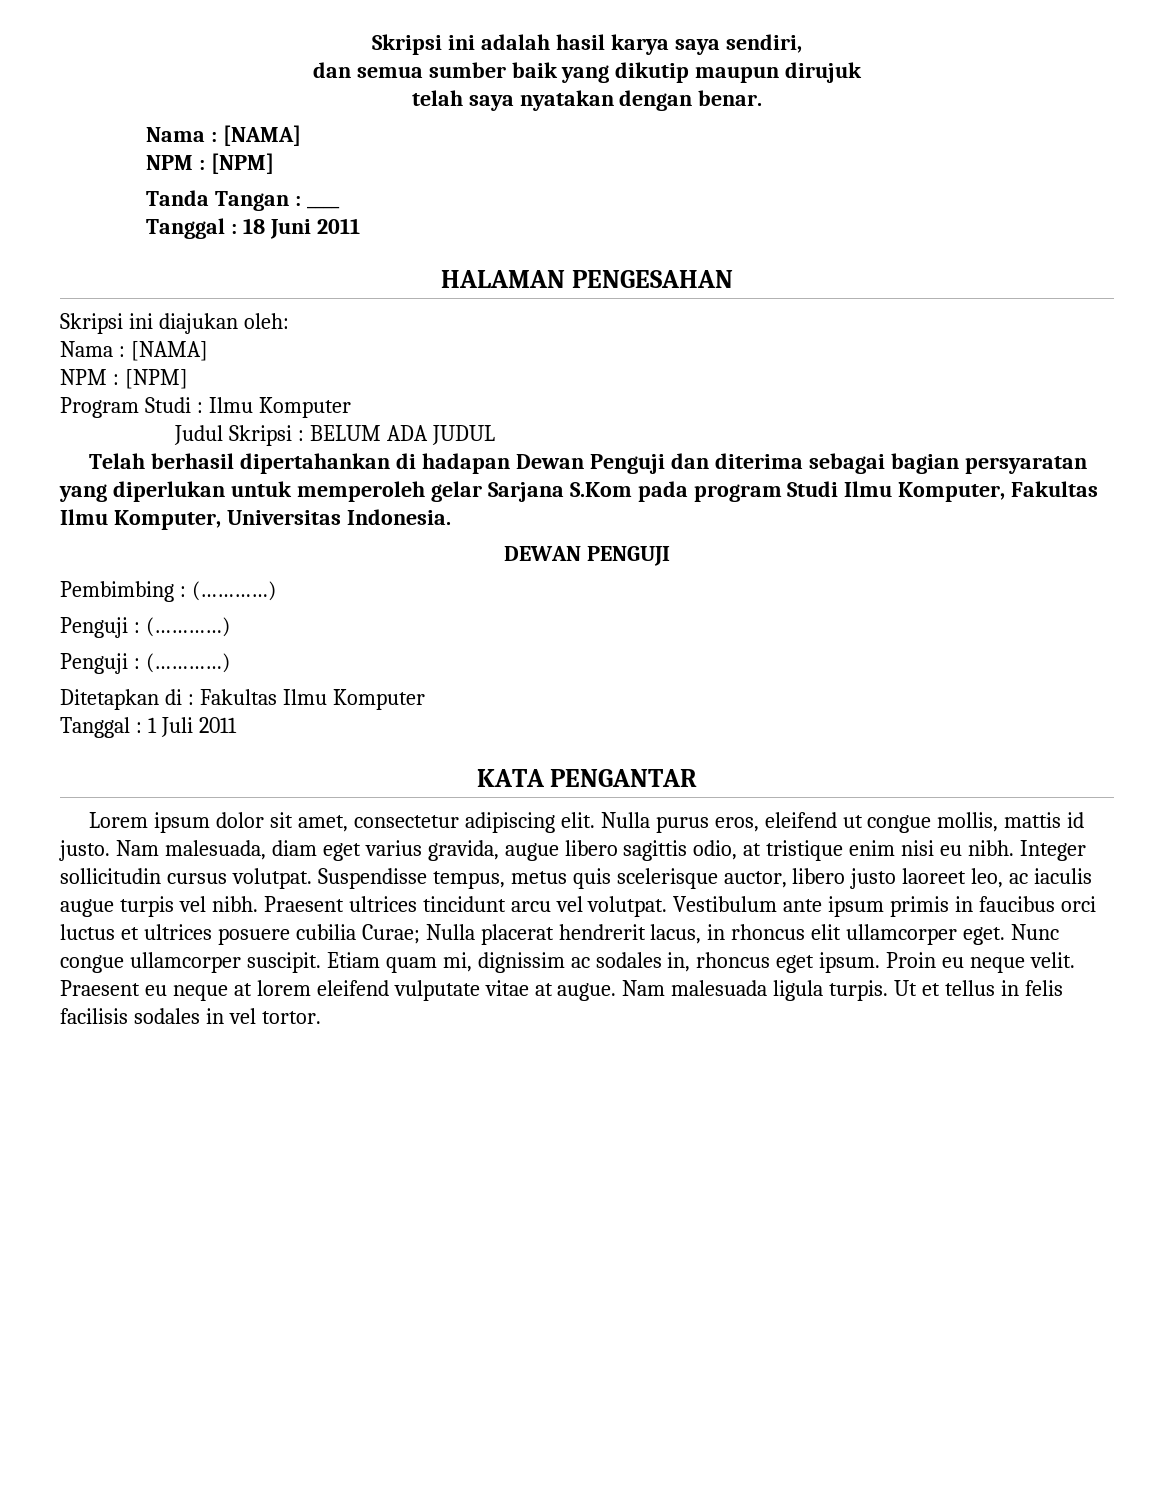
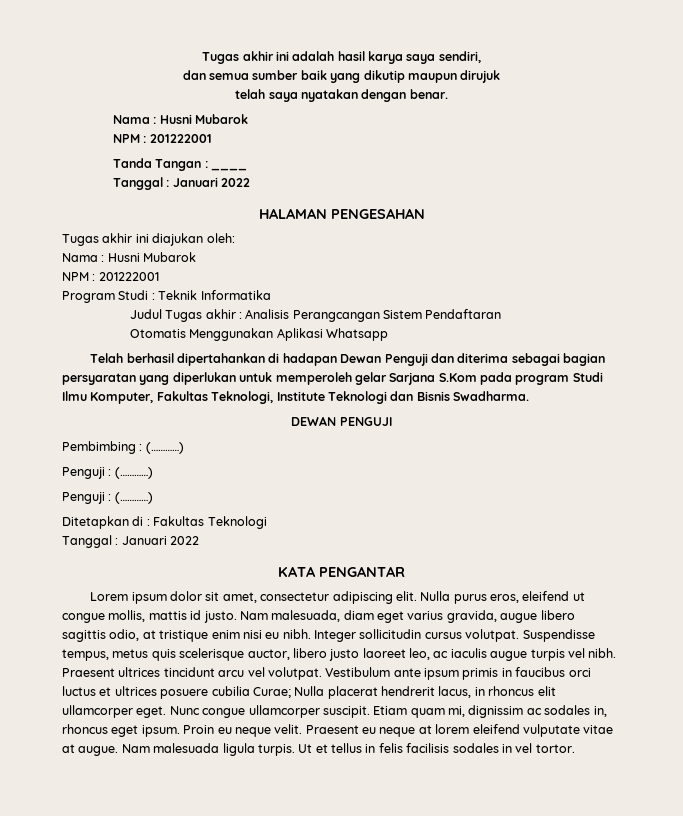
- Skripsi ini adalah hasil karya saya sendiri,
+ Tugas akhir ini adalah hasil karya saya sendiri,
  telah saya nyatakan dengan benar.
- Nama : [NAMA]
- NPM : [NPM]
+ Nama : Husni Mubarok
+ NPM : 201222001
  Tanda Tangan : ____
- Tanggal : 18 Juni 2011
+ Tanggal : Januari 2022
- Skripsi ini diajukan oleh:
- Nama : [NAMA]
- NPM : [NPM]
+ Tugas akhir ini diajukan oleh:
+ Nama : Husni Mubarok
+ NPM : 201222001
- Program Studi : Ilmu Komputer
+ Program Studi : Teknik Informatika
- Judul Skripsi : BELUM ADA JUDUL
+ Judul Tugas akhir : Analisis Perangcangan Sistem Pendaftaran
+ Otomatis Menggunakan Aplikasi Whatsapp
- Telah berhasil dipertahankan di hadapan Dewan Penguji dan diterima sebagai bagian persyaratan yang diperlukan untuk memperoleh gelar Sarjana S.Kom pada program Studi Ilmu Komputer, Fakultas Ilmu Komputer, Universitas Indonesia.
+ Telah berhasil dipertahankan di hadapan Dewan Penguji dan diterima sebagai bagian persyaratan yang diperlukan untuk memperoleh gelar Sarjana S.Kom pada program Studi Ilmu Komputer, Fakultas Teknologi, Institute Teknologi dan Bisnis Swadharma.
- Ditetapkan di : Fakultas Ilmu Komputer
- Tanggal : 1 Juli 2011
+ Ditetapkan di : Fakultas Teknologi
+ Tanggal : Januari 2022

